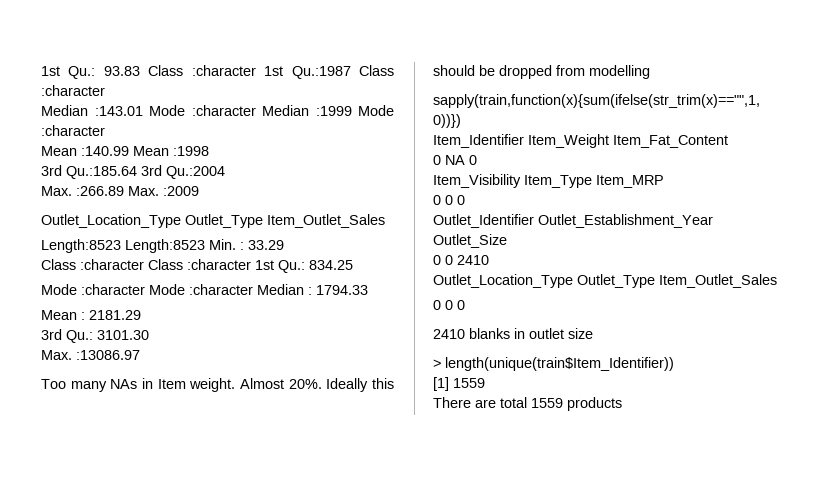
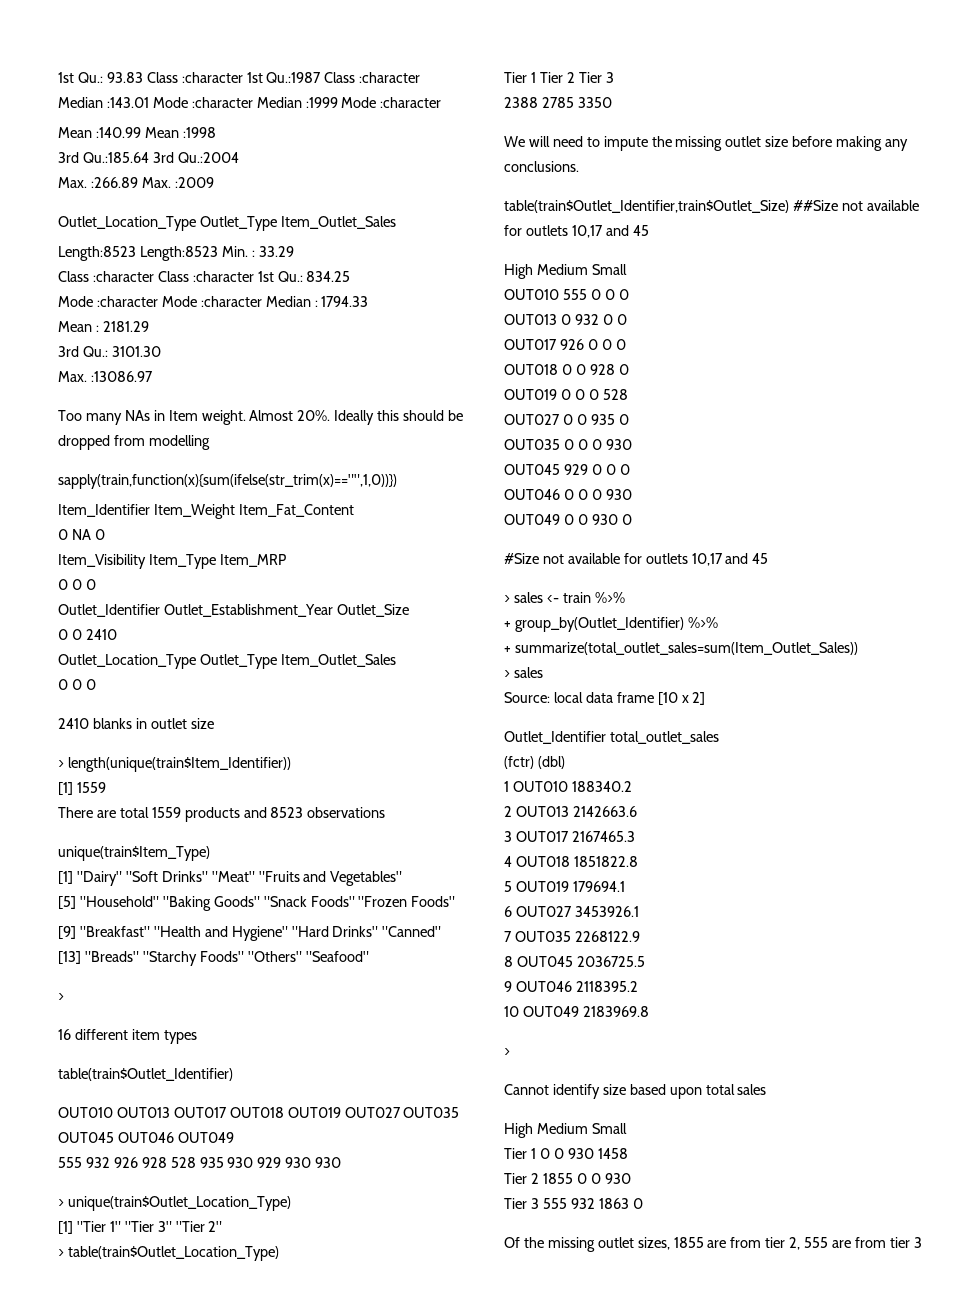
- There are total 1559 products
+ There are total 1559 products and 8523 observations
+ unique(train$Item_Type)
+ [1] "Dairy" "Soft Drinks" "Meat" "Fruits and Vegetables"
+ [5] "Household" "Baking Goods" "Snack Foods" "Frozen Foods"
+ [9] "Breakfast" "Health and Hygiene" "Hard Drinks" "Canned"
+ [13] "Breads" "Starchy Foods" "Others" "Seafood"
+ >
+ 16 different item types
+ table(train$Outlet_Identifier)
+ OUT010 OUT013 OUT017 OUT018 OUT019 OUT027 OUT035 OUT045 OUT046 OUT049
+ 555 932 926 928 528 935 930 929 930 930
+ > unique(train$Outlet_Location_Type)
+ [1] "Tier 1" "Tier 3" "Tier 2"
+ > table(train$Outlet_Location_Type)
+ Tier 1 Tier 2 Tier 3
+ 2388 2785 3350
+ We will need to impute the missing outlet size before making any conclusions.
+ table(train$Outlet_Identifier,train$Outlet_Size) ##Size not available for outlets 10,17 and 45
+ High Medium Small
+ OUT010 555 0 0 0
+ OUT013 0 932 0 0
+ OUT017 926 0 0 0
+ OUT018 0 0 928 0
+ OUT019 0 0 0 528
+ OUT027 0 0 935 0
+ OUT035 0 0 0 930
+ OUT045 929 0 0 0
+ OUT046 0 0 0 930
+ OUT049 0 0 930 0
+ #Size not available for outlets 10,17 and 45
+ > sales <- train %>%
+ + group_by(Outlet_Identifier) %>%
+ + summarize(total_outlet_sales=sum(Item_Outlet_Sales))
+ > sales
+ Source: local data frame [10 x 2]
+ Outlet_Identifier total_outlet_sales
+ (fctr) (dbl)
+ 1 OUT010 188340.2
+ 2 OUT013 2142663.6
+ 3 OUT017 2167465.3
+ 4 OUT018 1851822.8
+ 5 OUT019 179694.1
+ 6 OUT027 3453926.1
+ 7 OUT035 2268122.9
+ 8 OUT045 2036725.5
+ 9 OUT046 2118395.2
+ 10 OUT049 2183969.8
+ >
+ Cannot identify size based upon total sales
+ High Medium Small
+ Tier 1 0 0 930 1458
+ Tier 2 1855 0 0 930
+ Tier 3 555 932 1863 0
+ Of the missing outlet sizes, 1855 are from tier 2, 555 are from tier 3

